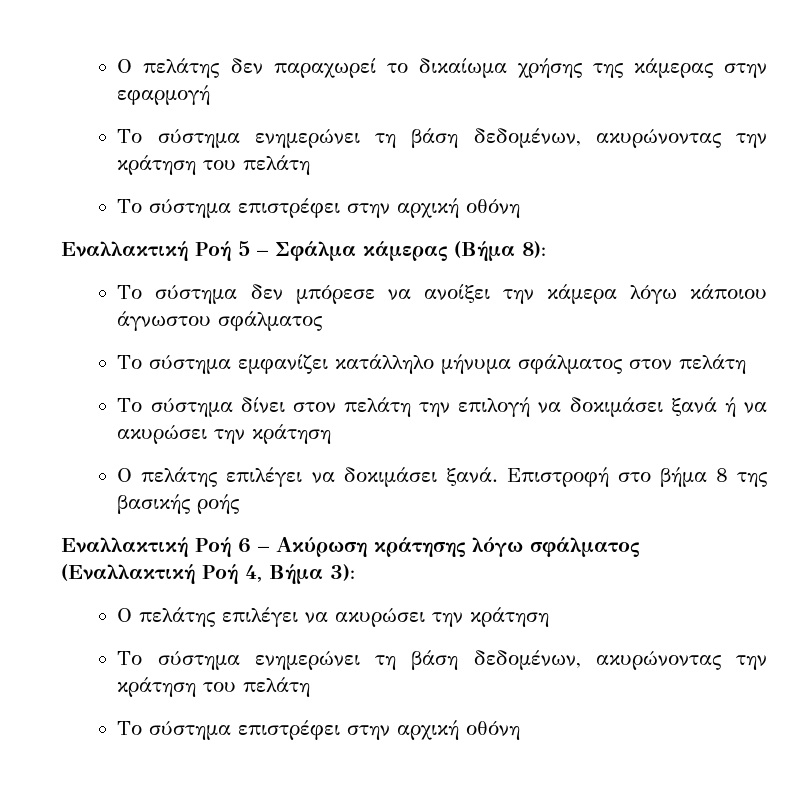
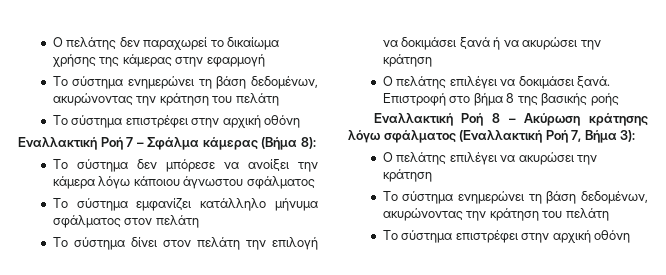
- Εναλλακτική Ροή 5 – Σφάλμα κάμερας (Βήμα 8):
+ Εναλλακτική Ροή 7 – Σφάλμα κάμερας (Βήμα 8):
- Εναλλακτική Ροή 6 – Ακύρωση κράτησης λόγω σφάλματος (Εναλλακτική Ροή 4, Βήμα 3):
+ Εναλλακτική Ροή 8 – Ακύρωση κράτησης λόγω σφάλματος (Εναλλακτική Ροή 7, Βήμα 3):

